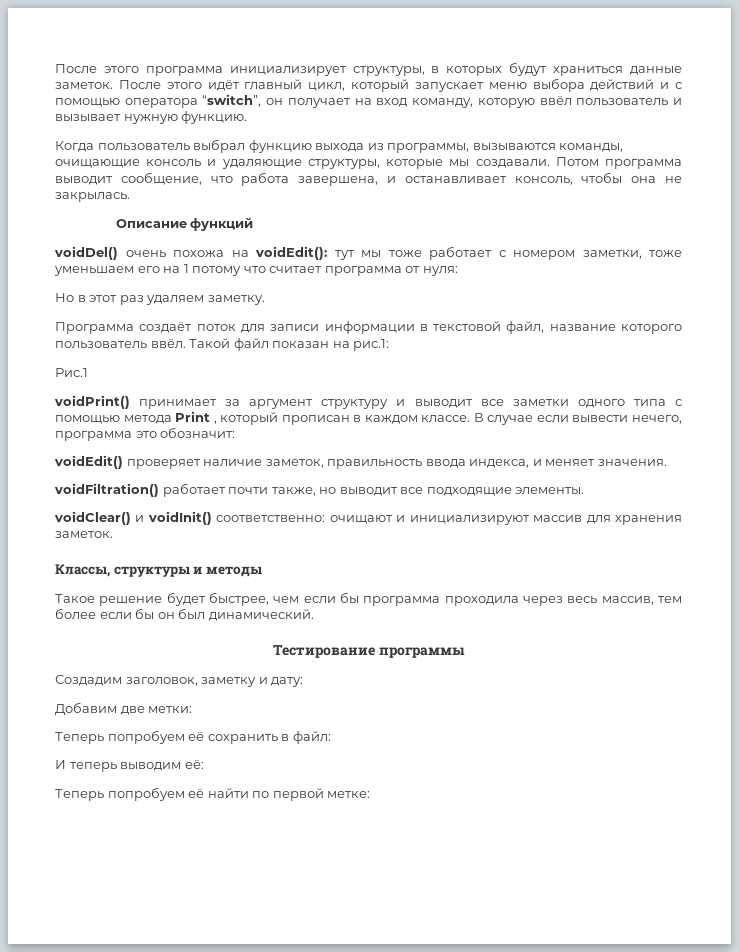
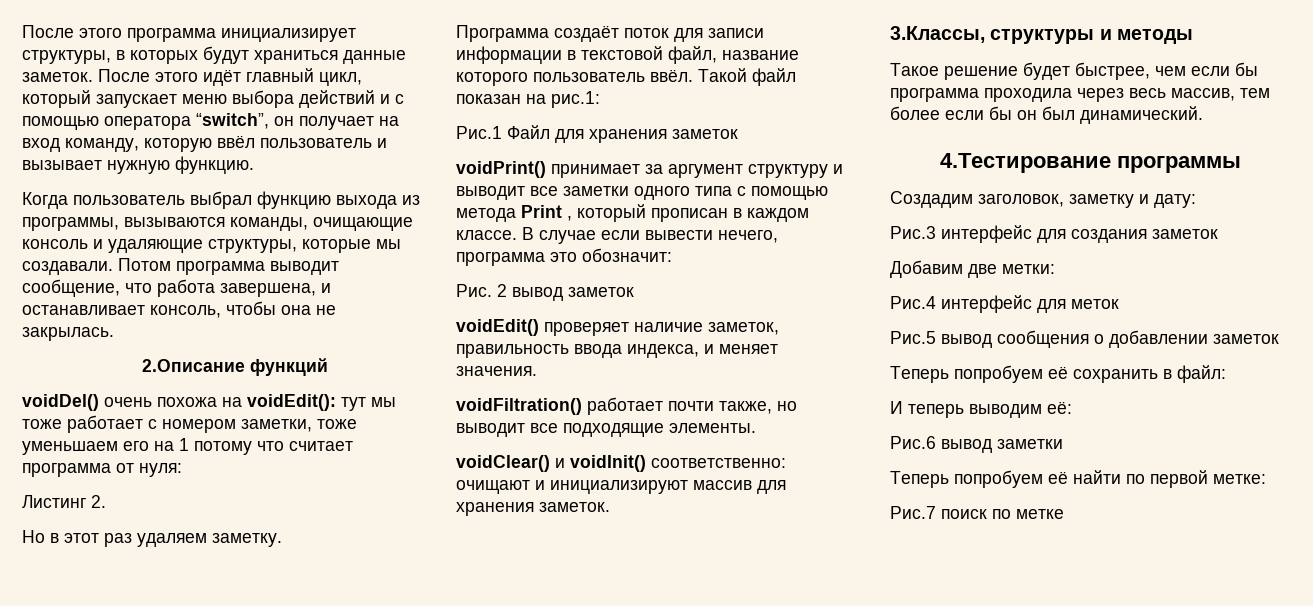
- Описание функций
+ 2.Описание функций
+ Листинг 2.
- Рис.1
+ Рис.1 Файл для хранения заметок
+ Рис. 2 вывод заметок
- Классы, структуры и методы
+ 3.Классы, структуры и методы
- Тестирование программы
+ 4.Тестирование программы
+ Рис.3 интерфейс для создания заметок
  Добавим две метки:
+ Рис.4 интерфейс для меток
+ Рис.5 вывод сообщения о добавлении заметок
+ Рис.6 вывод заметки
+ Рис.7 поиск по метке

